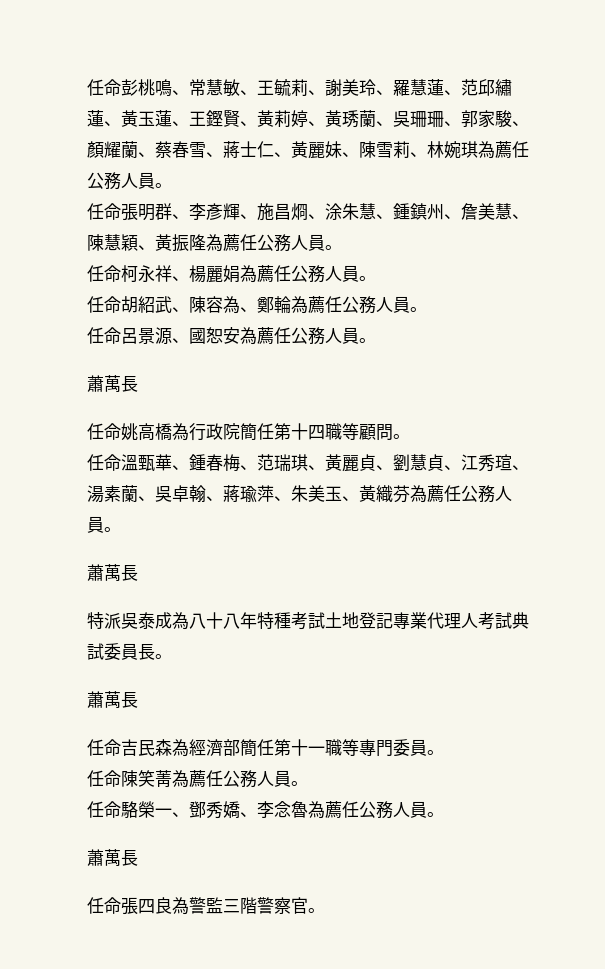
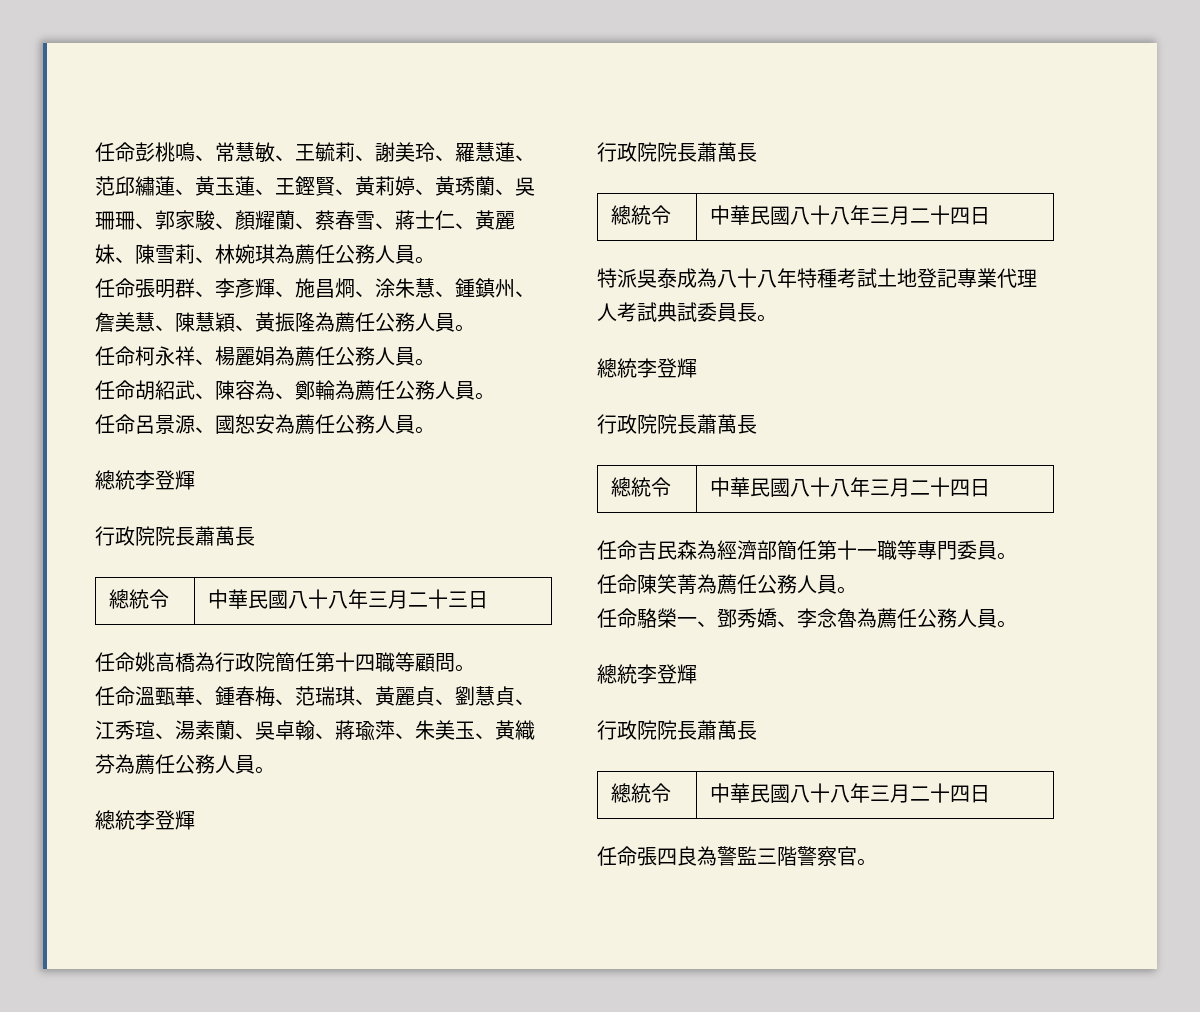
  任命呂景源、國恕安為薦任公務人員。
- 蕭萬長
+ 總統李登輝
+ 行政院院長蕭萬長
+ 總統令 | 中華民國八十八年三月二十三日
  任命溫甄華、鍾春梅、范瑞琪、黃麗貞、劉慧貞、江秀瑄、湯素蘭、吳卓翰、蔣瑜萍、朱美玉、黃織芬為薦任公務人員。
- 蕭萬長
+ 總統李登輝
+ 行政院院長蕭萬長
+ 總統令 | 中華民國八十八年三月二十四日
  特派吳泰成為八十八年特種考試土地登記專業代理人考試典試委員長。
- 蕭萬長
+ 總統李登輝
+ 行政院院長蕭萬長
+ 總統令 | 中華民國八十八年三月二十四日
  任命駱榮一、鄧秀嬌、李念魯為薦任公務人員。
- 蕭萬長
+ 總統李登輝
+ 行政院院長蕭萬長
+ 總統令 | 中華民國八十八年三月二十四日

